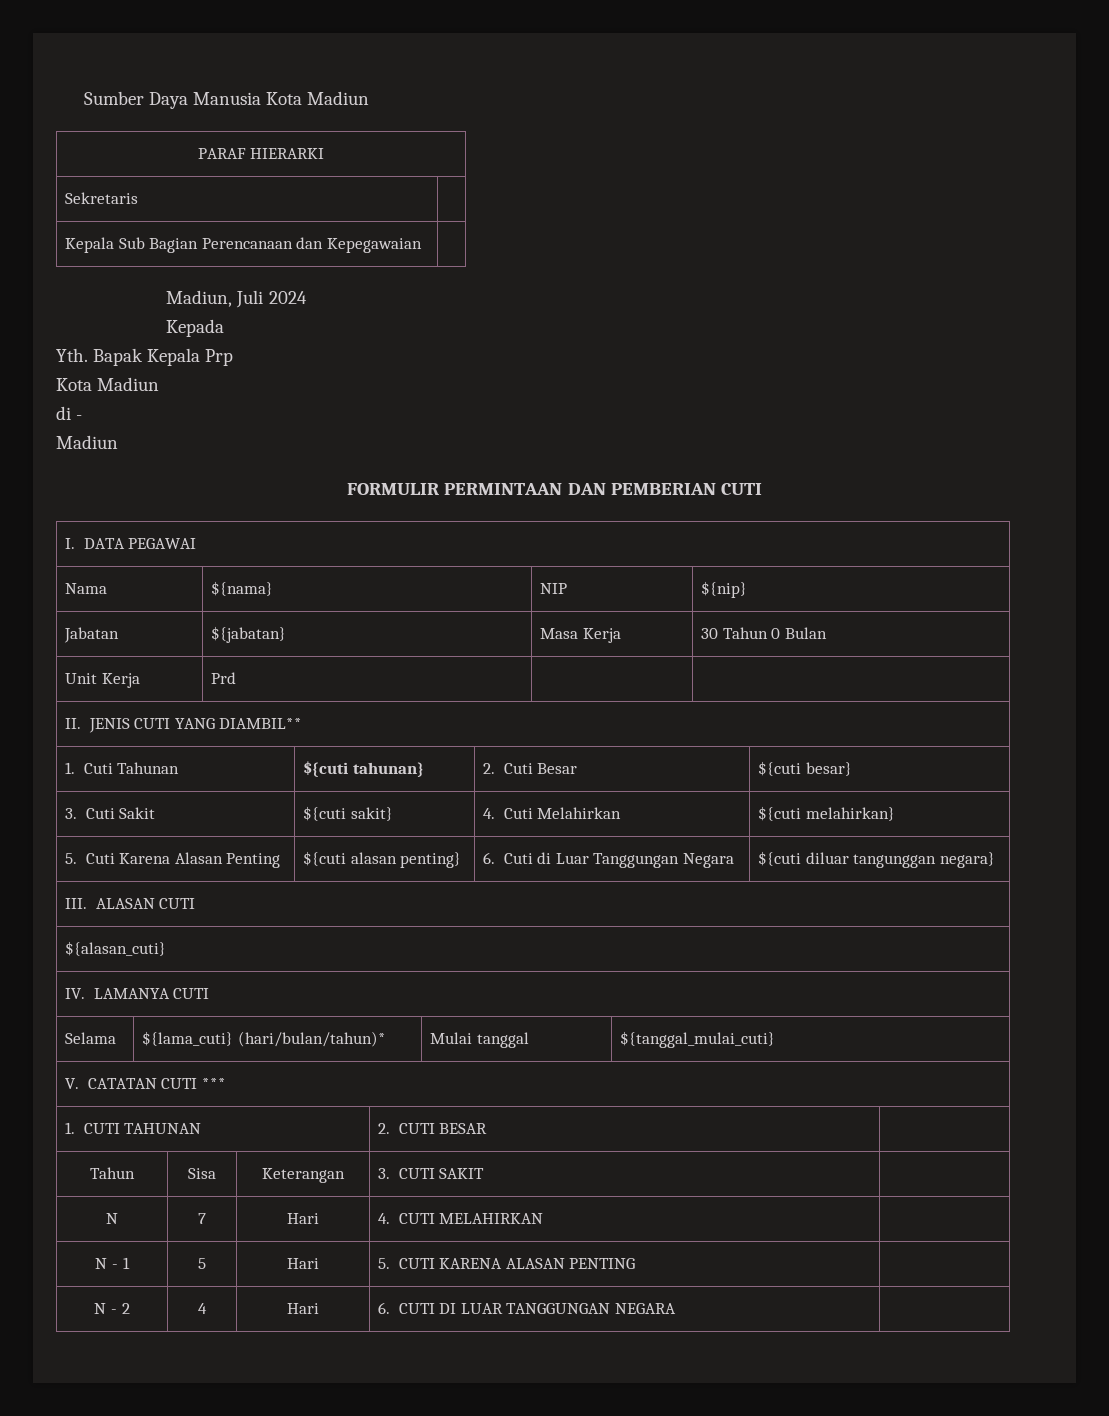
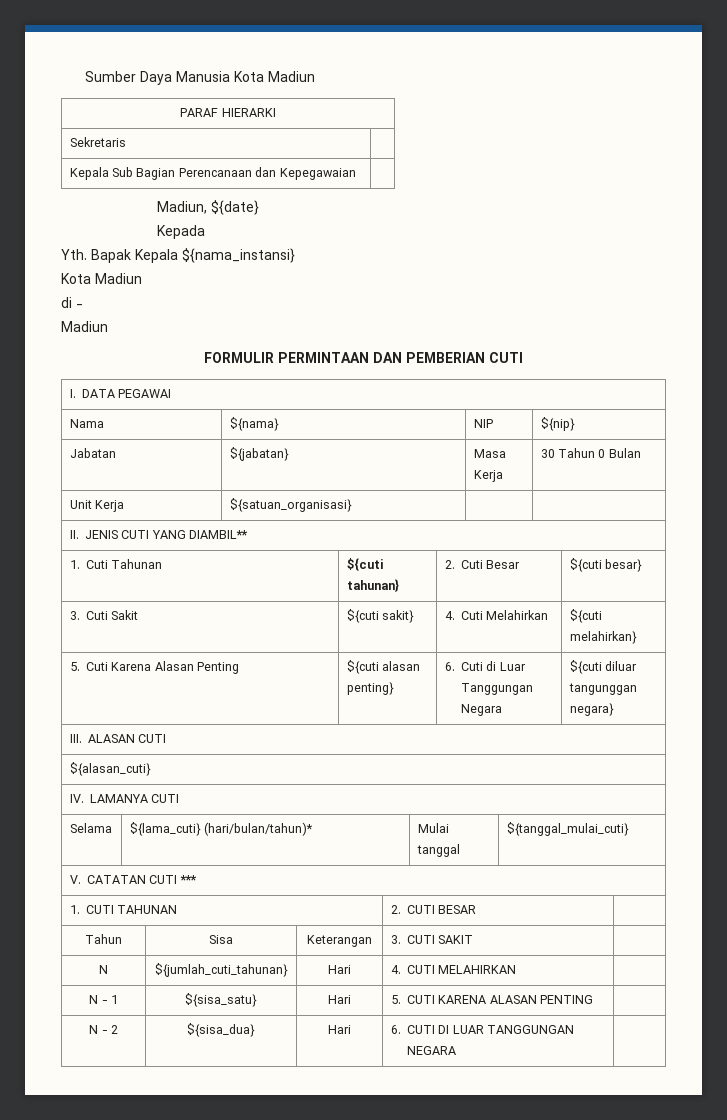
- Madiun, Juli 2024
+ Madiun, ${date}
- Yth. Bapak Kepala Prp
+ Yth. Bapak Kepala ${nama_instansi}
- Unit Kerja | Prd | |
+ Unit Kerja | ${satuan_organisasi} | |
- N | 7 | Hari | 4. CUTI MELAHIRKAN |
+ N | ${jumlah_cuti_tahunan} | Hari | 4. CUTI MELAHIRKAN |
- N - 1 | 5 | Hari | 5. CUTI KARENA ALASAN PENTING |
+ N - 1 | ${sisa_satu} | Hari | 5. CUTI KARENA ALASAN PENTING |
- N - 2 | 4 | Hari | 6. CUTI DI LUAR TANGGUNGAN NEGARA |
+ N - 2 | ${sisa_dua} | Hari | 6. CUTI DI LUAR TANGGUNGAN NEGARA |

